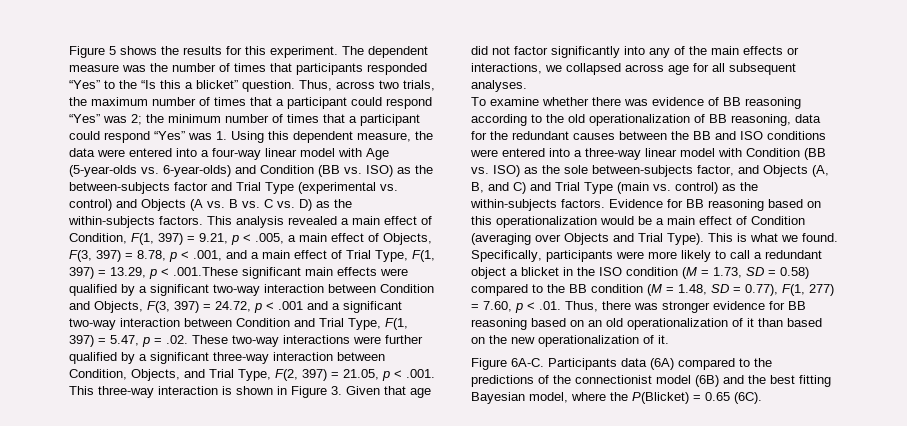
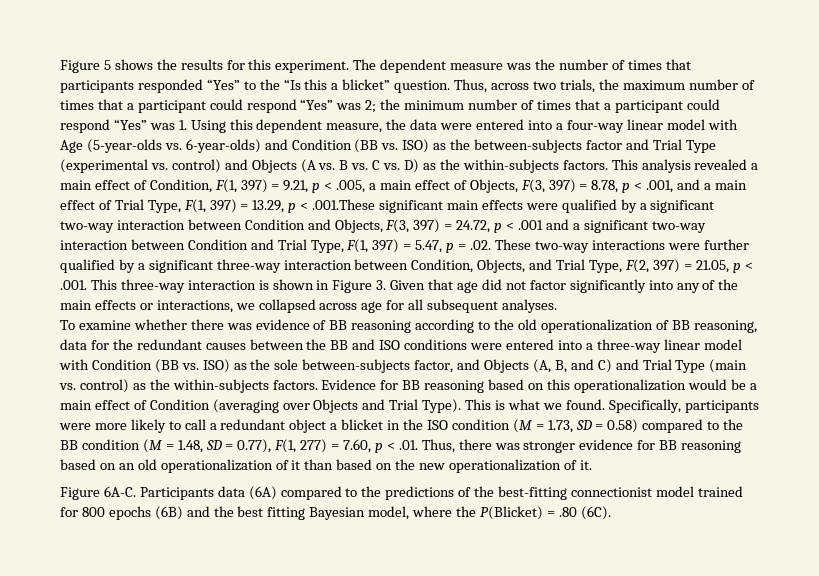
- Participants data (6A) compared to the predictions of the connectionist model (6B) and the best fitting Bayesian model, where the P(Blicket) = 0.65 (6C).
+ Participants data (6A) compared to the predictions of the best-fitting connectionist model trained for 800 epochs (6B) and the best fitting Bayesian model, where the P(Blicket) = .80 (6C).

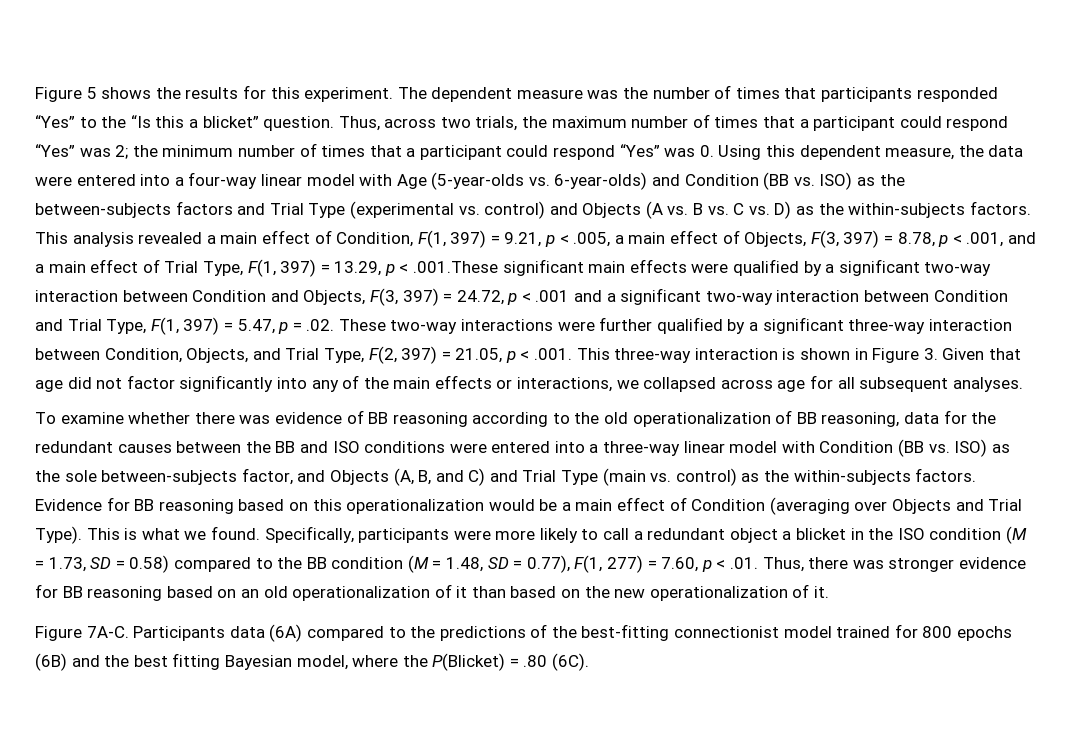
- the minimum number of times that a participant could respond “Yes” was 1. Using this dependent measure, the data were entered into a four-way linear model with Age (5-year-olds vs. 6-year-olds) and Condition (BB vs. ISO) as the between-subjects factor and Trial Type (experimental vs. control) and Objects (A vs. B vs. C vs. D) as the within-subjects factors.
+ the minimum number of times that a participant could respond “Yes” was 0. Using this dependent measure, the data were entered into a four-way linear model with Age (5-year-olds vs. 6-year-olds) and Condition (BB vs. ISO) as the between-subjects factors and Trial Type (experimental vs. control) and Objects (A vs. B vs. C vs. D) as the within-subjects factors.
- Figure 6A-C.
+ Figure 7A-C.

